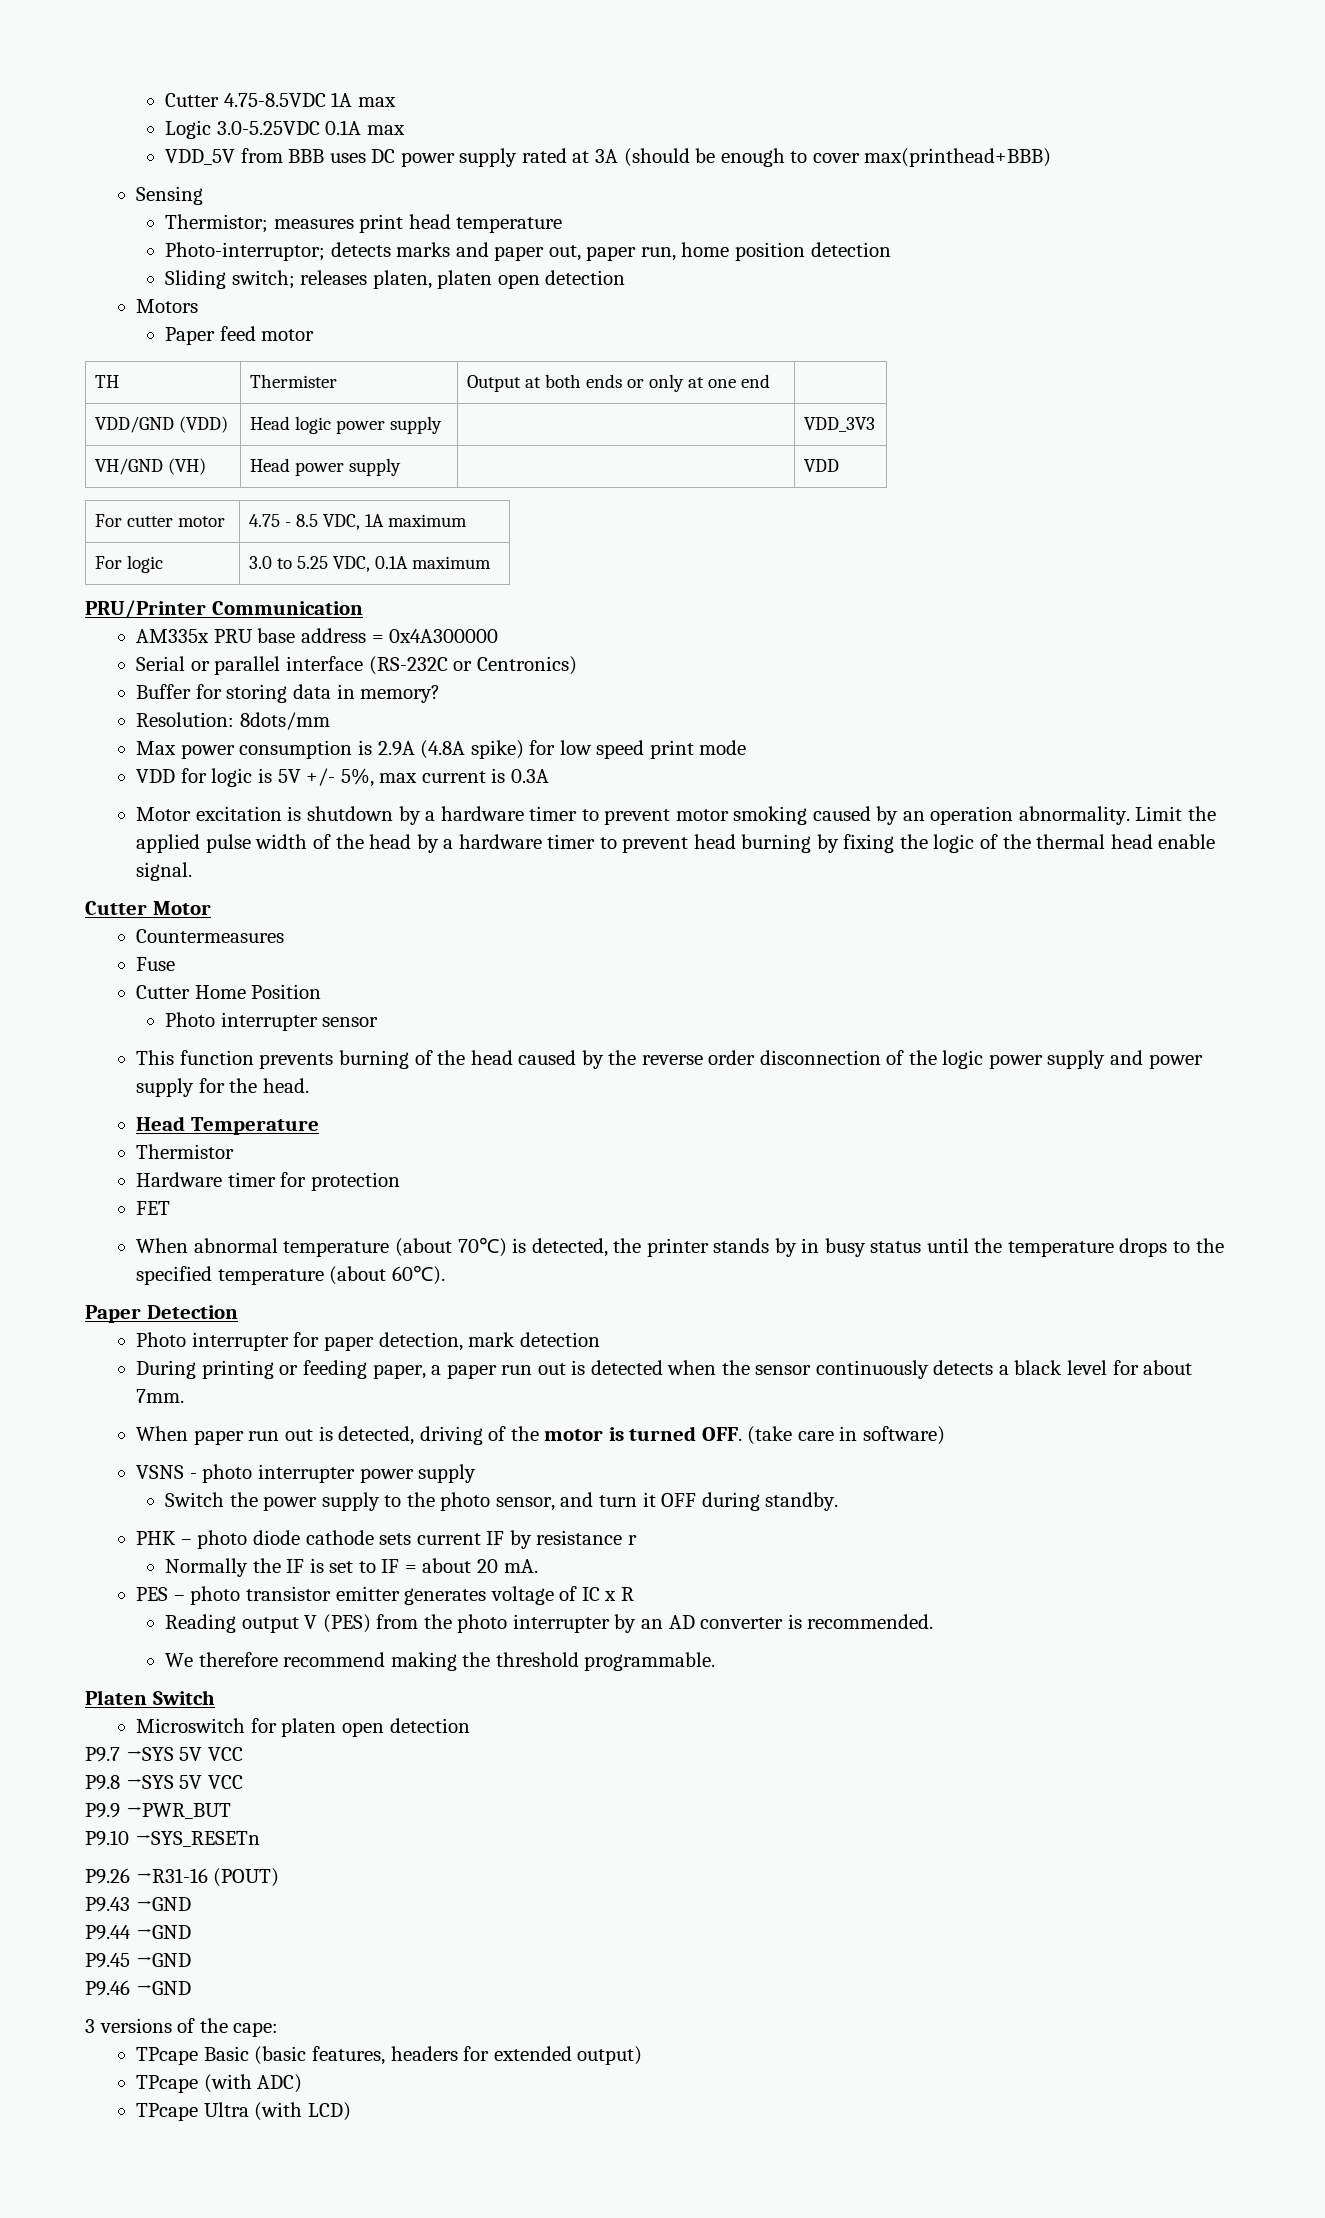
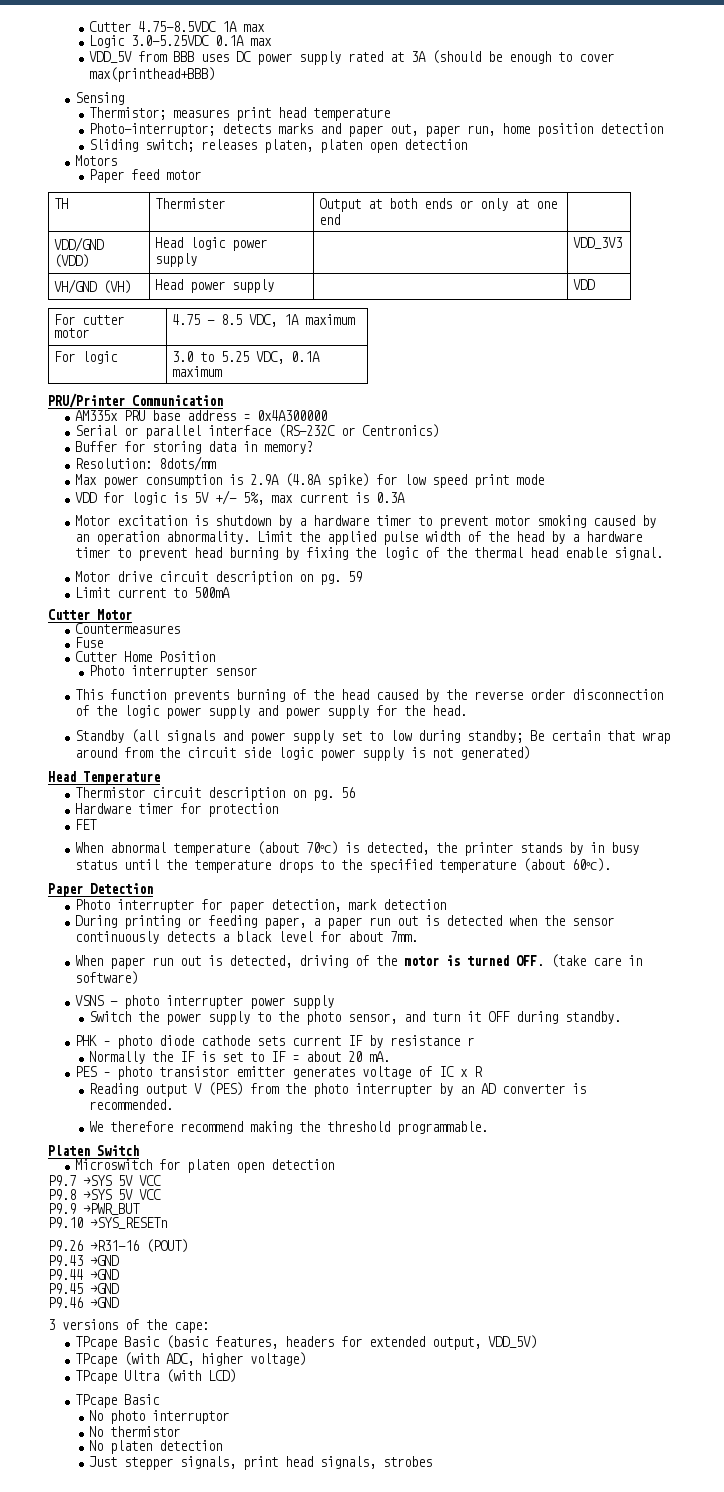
+ Motor drive circuit description on pg. 59
+ Limit current to 500mA
+ Standby (all signals and power supply set to low during standby; Be certain that wrap around from the circuit side logic power supply is not generated)
  Head Temperature
- Thermistor
+ Thermistor circuit description on pg. 56
- TPcape Basic (basic features, headers for extended output)
+ TPcape Basic (basic features, headers for extended output, VDD_5V)
- TPcape (with ADC)
+ TPcape (with ADC, higher voltage)
  TPcape Ultra (with LCD)
+ TPcape Basic
+ No photo interruptor
+ No thermistor
+ No platen detection
+ Just stepper signals, print head signals, strobes

